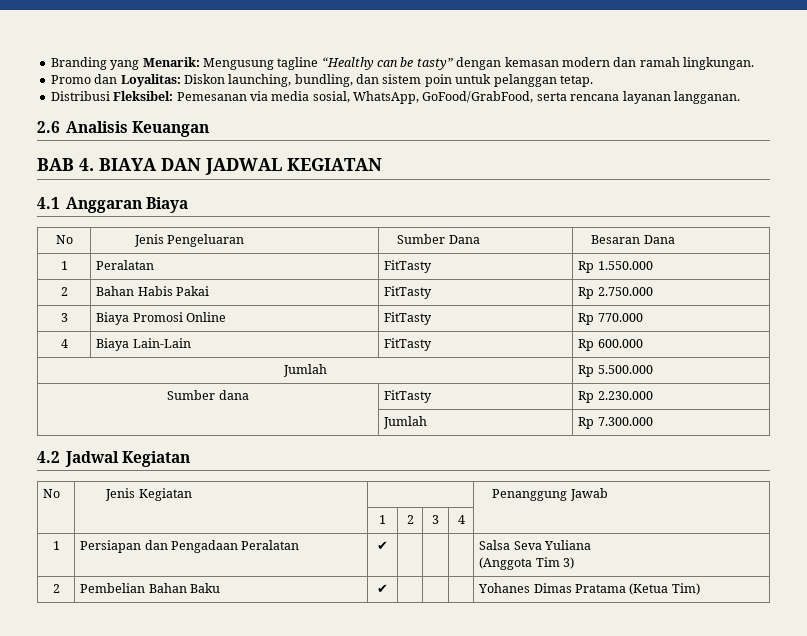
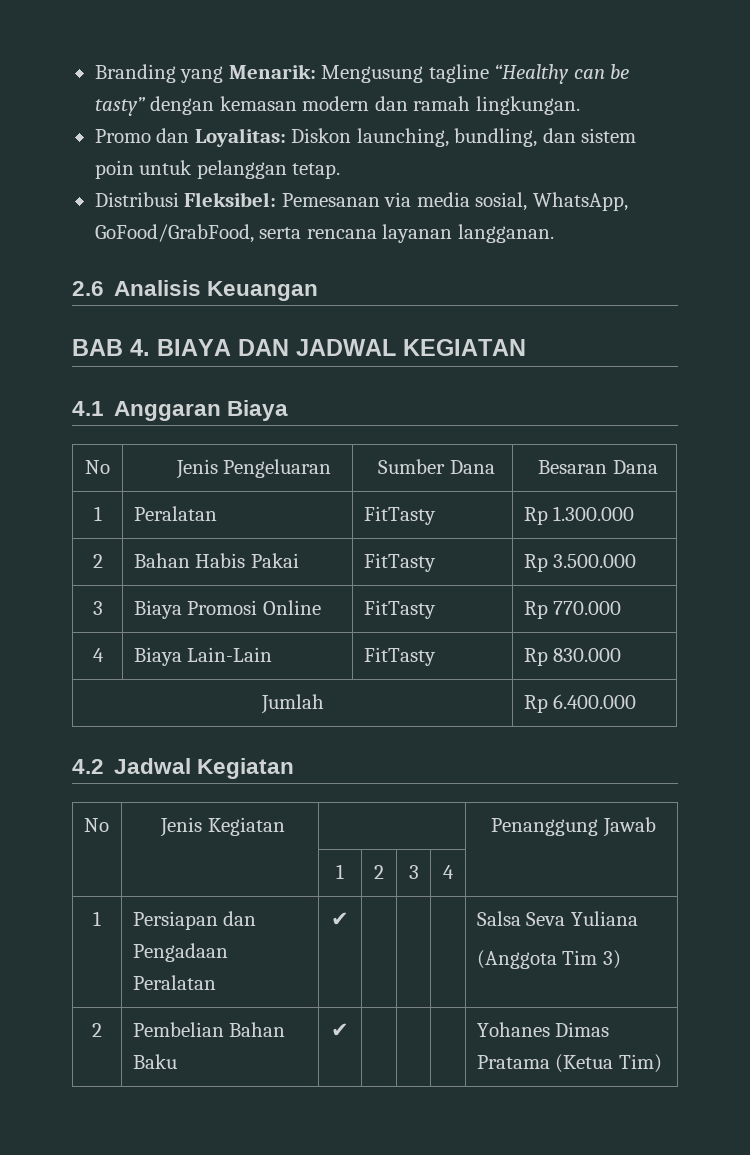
- 1 | Peralatan | FitTasty | Rp 1.550.000
+ 1 | Peralatan | FitTasty | Rp 1.300.000
- 2 | Bahan Habis Pakai | FitTasty | Rp 2.750.000
+ 2 | Bahan Habis Pakai | FitTasty | Rp 3.500.000
- 4 | Biaya Lain-Lain | FitTasty | Rp 600.000
- Jumlah | Rp 5.500.000
- Sumber dana | FitTasty | Rp 2.230.000
- | Jumlah | Rp 7.300.000
+ 4 | Biaya Lain-Lain | FitTasty | Rp 830.000
+ Jumlah | Rp 6.400.000

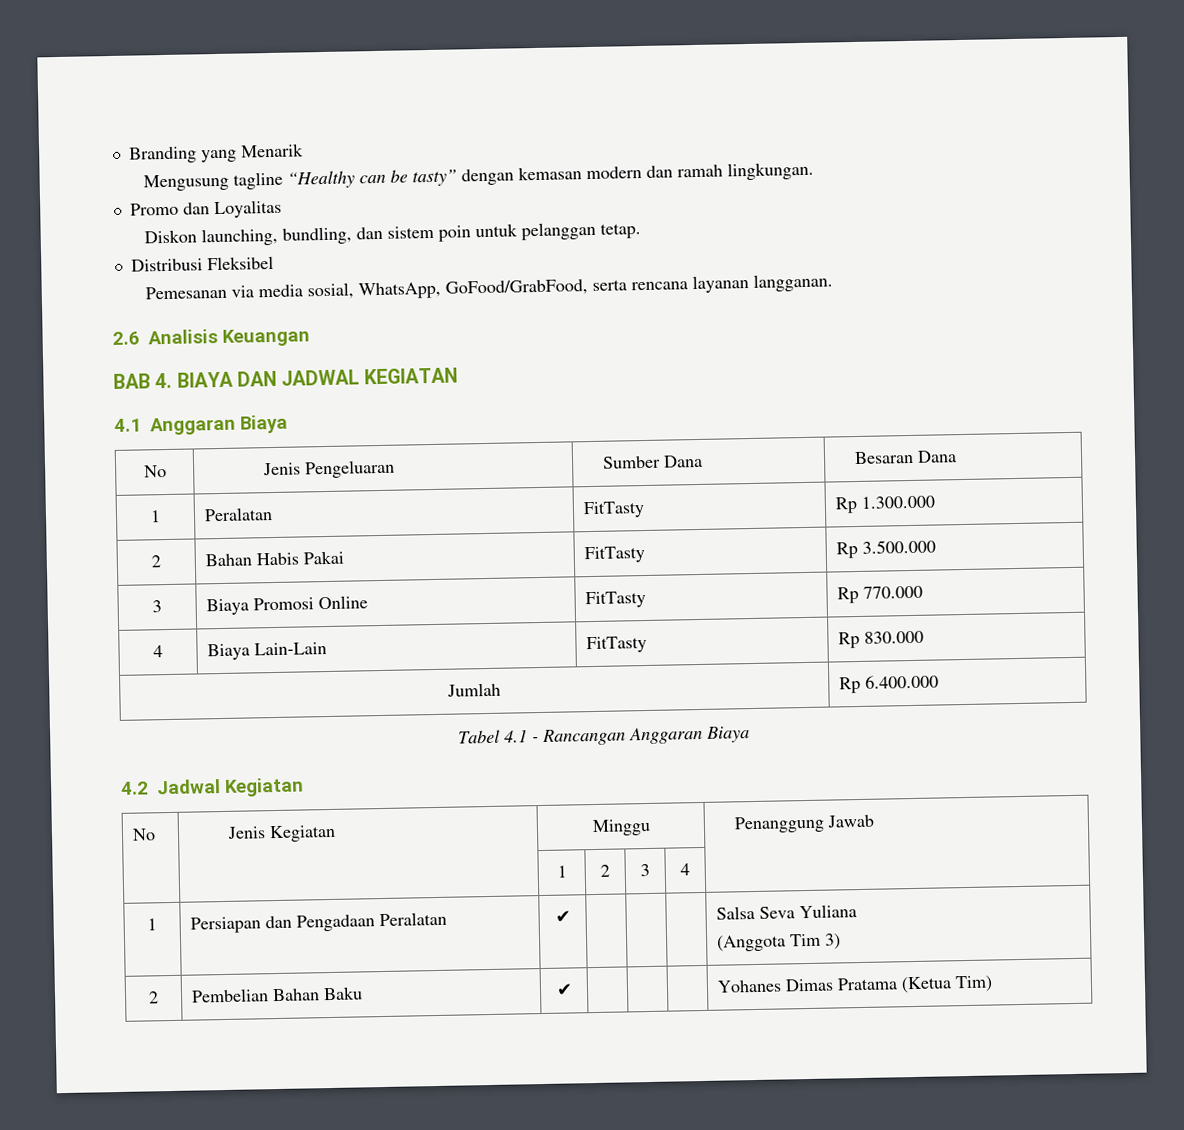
- Branding yang Menarik: Mengusung tagline “Healthy can be tasty” dengan kemasan modern dan ramah lingkungan.
+ Branding yang Menarik
+ Mengusung tagline “Healthy can be tasty” dengan kemasan modern dan ramah lingkungan.
- Promo dan Loyalitas: Diskon launching, bundling, dan sistem poin untuk pelanggan tetap.
+ Promo dan Loyalitas
+ Diskon launching, bundling, dan sistem poin untuk pelanggan tetap.
- Distribusi Fleksibel: Pemesanan via media sosial, WhatsApp, GoFood/GrabFood, serta rencana layanan langganan.
+ Distribusi Fleksibel
+ Pemesanan via media sosial, WhatsApp, GoFood/GrabFood, serta rencana layanan langganan.
+ Tabel 4.1 - Rancangan Anggaran Biaya
- No | Jenis Kegiatan | | Penanggung Jawab
+ No | Jenis Kegiatan | Minggu | Penanggung Jawab

